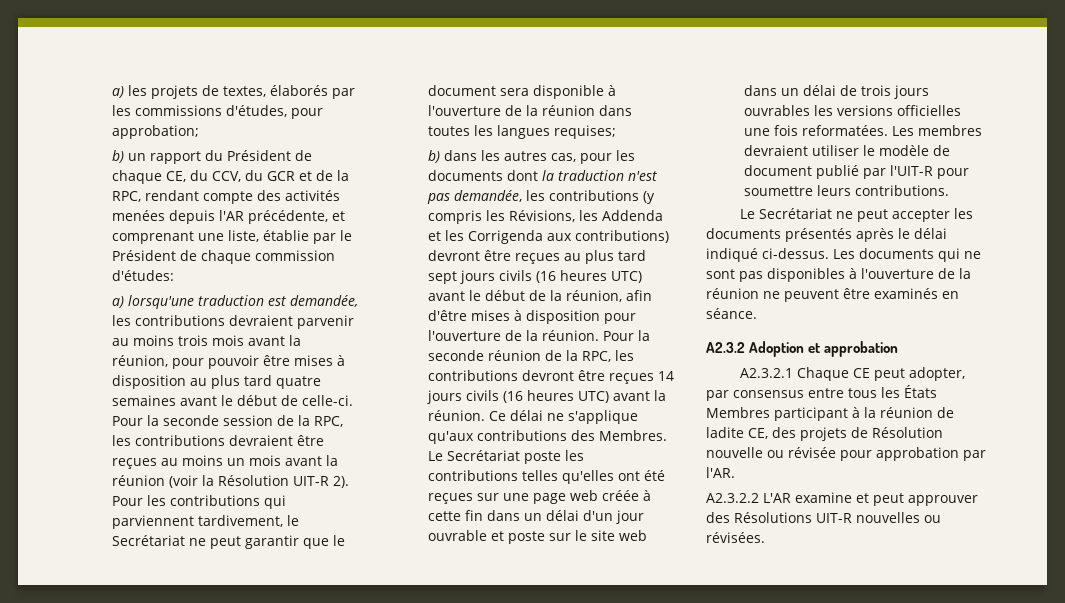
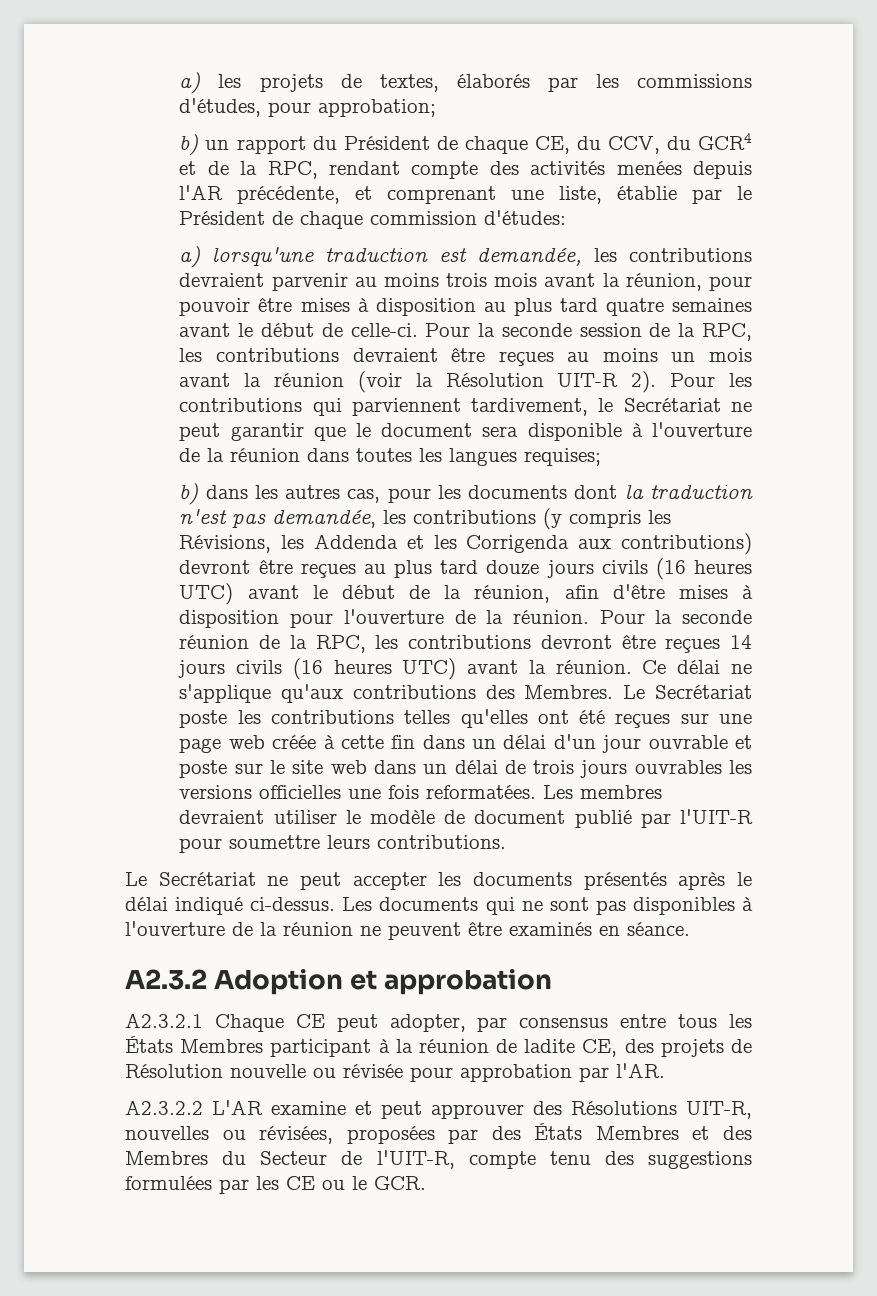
- b) un rapport du Président de chaque CE, du CCV, du GCR et de la RPC, rendant compte des activités menées depuis l'AR précédente, et comprenant une liste, établie par le Président de chaque commission d'études:
+ b) un rapport du Président de chaque CE, du CCV, du GCR4 et de la RPC, rendant compte des activités menées depuis l'AR précédente, et comprenant une liste, établie par le Président de chaque commission d'études:
- b) dans les autres cas, pour les documents dont la traduction n'est pas demandée, les contributions (y compris les Révisions, les Addenda et les Corrigenda aux contributions) devront être reçues au plus tard sept jours civils (16 heures UTC) avant le début de la réunion, afin d'être mises à disposition pour l'ouverture de la réunion.
+ b) dans les autres cas, pour les documents dont la traduction n'est pas demandée, les contributions (y compris les Révisions, les Addenda et les Corrigenda aux contributions) devront être reçues au plus tard douze jours civils (16 heures UTC) avant le début de la réunion, afin d'être mises à disposition pour l'ouverture de la réunion.
- A2.3.2.2 L'AR examine et peut approuver des Résolutions UIT-R nouvelles ou révisées.
+ A2.3.2.2 L'AR examine et peut approuver des Résolutions UIT-R, nouvelles ou révisées, proposées par des États Membres et des Membres du Secteur de l'UIT-R, compte tenu des suggestions formulées par les CE ou le GCR.

